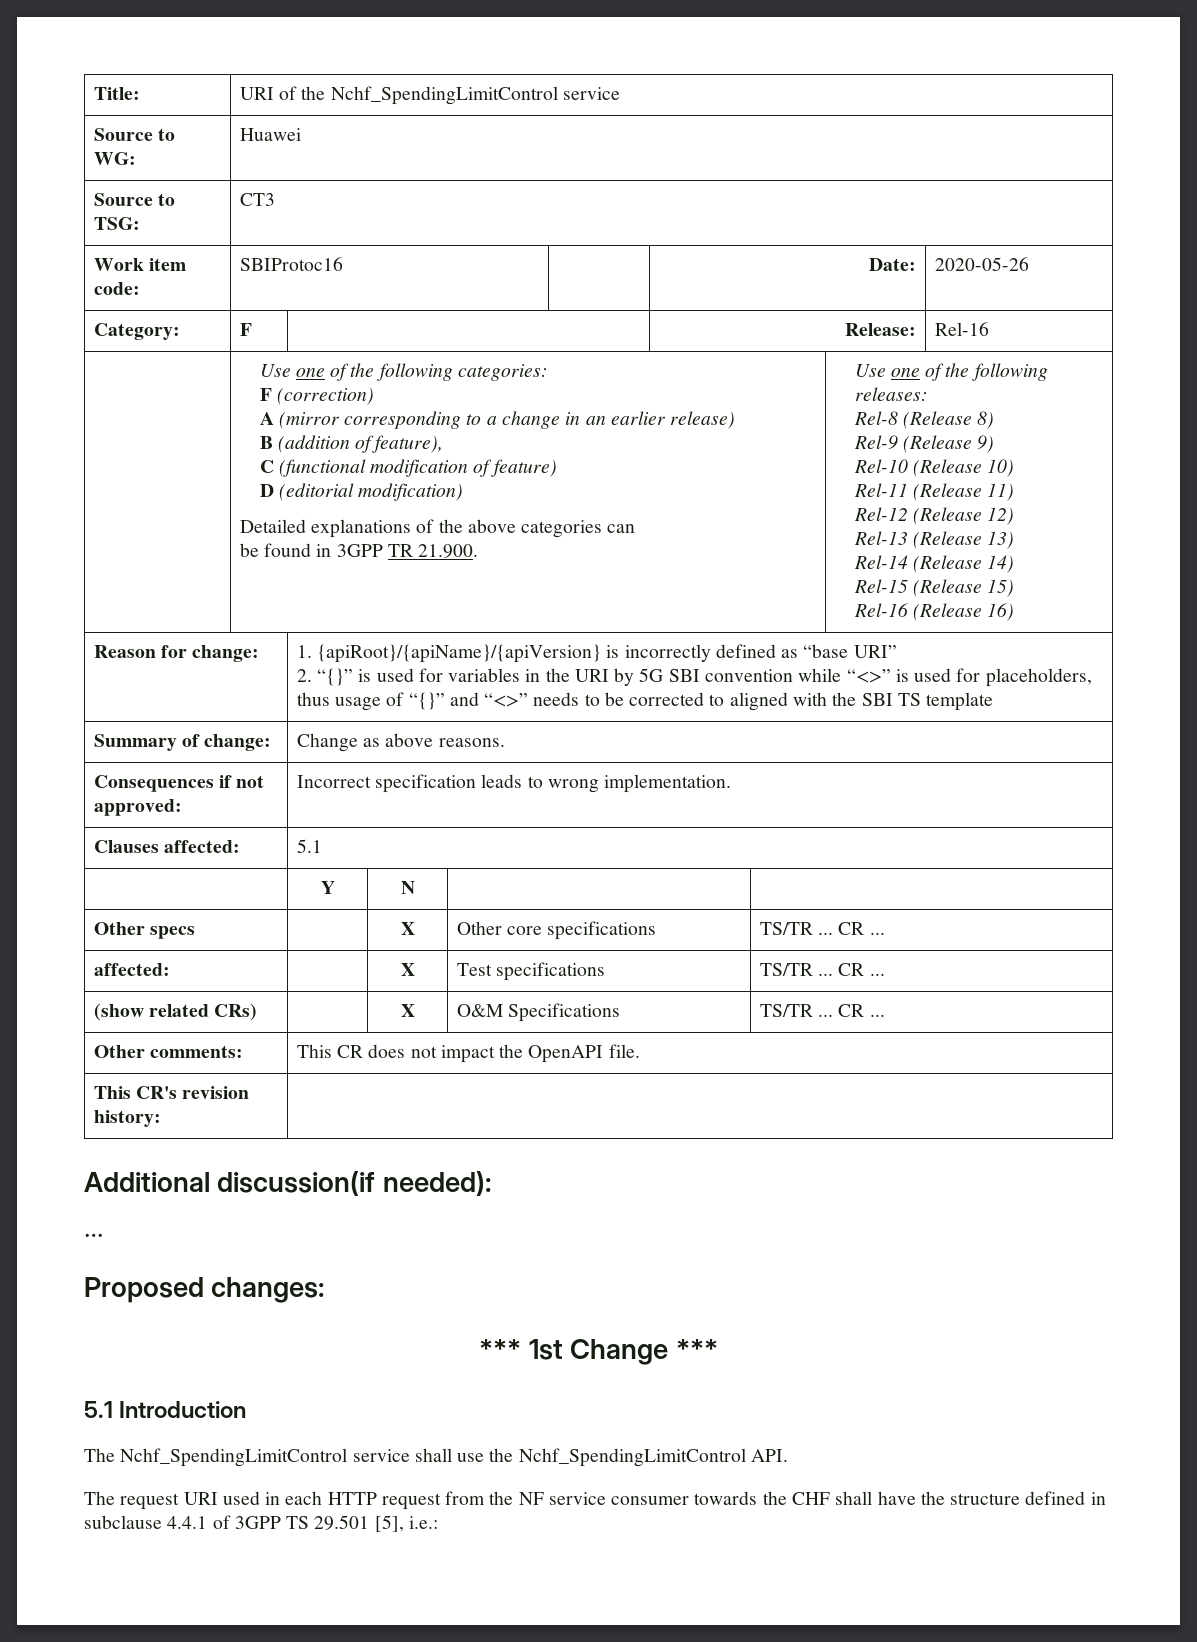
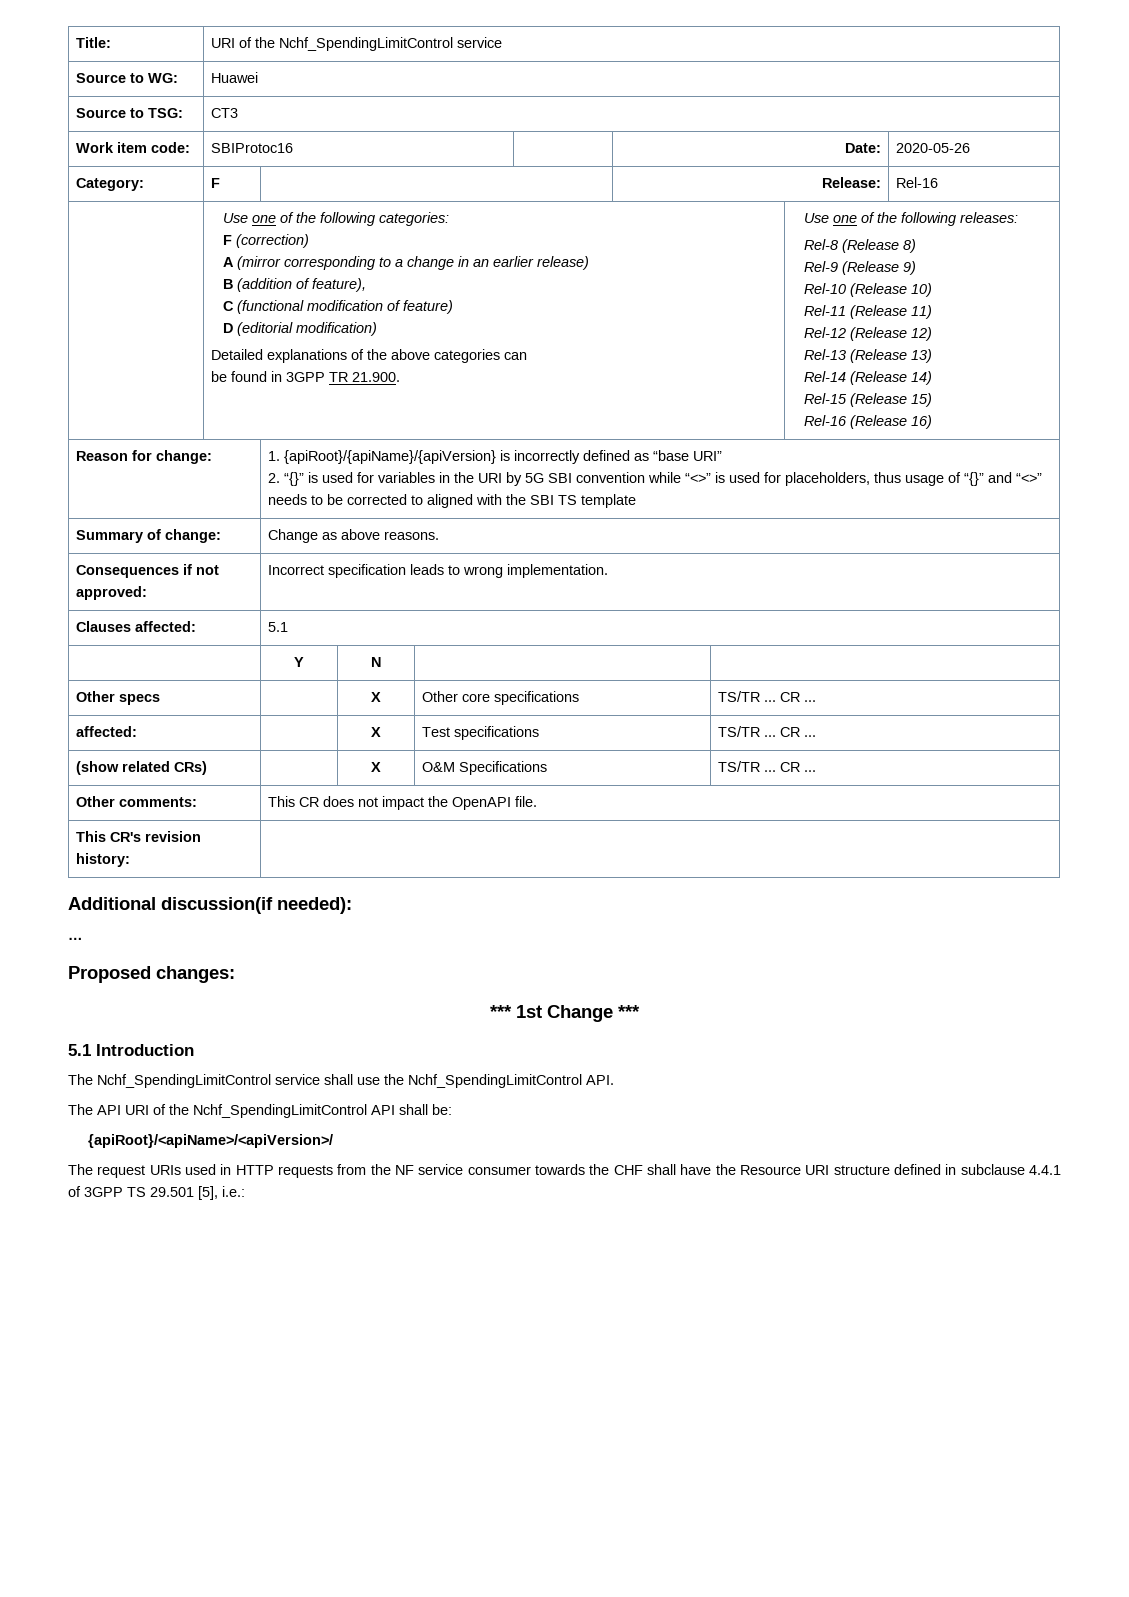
+ The API URI of the Nchf_SpendingLimitControl API shall be:
+ {apiRoot}/<apiName>/<apiVersion>/
- The request URI used in each HTTP request from the NF service consumer towards the CHF shall have the structure defined in subclause 4.4.1 of 3GPP TS 29.501 [5], i.e.:
+ The request URIs used in HTTP requests from the NF service consumer towards the CHF shall have the Resource URI structure defined in subclause 4.4.1 of 3GPP TS 29.501 [5], i.e.:

